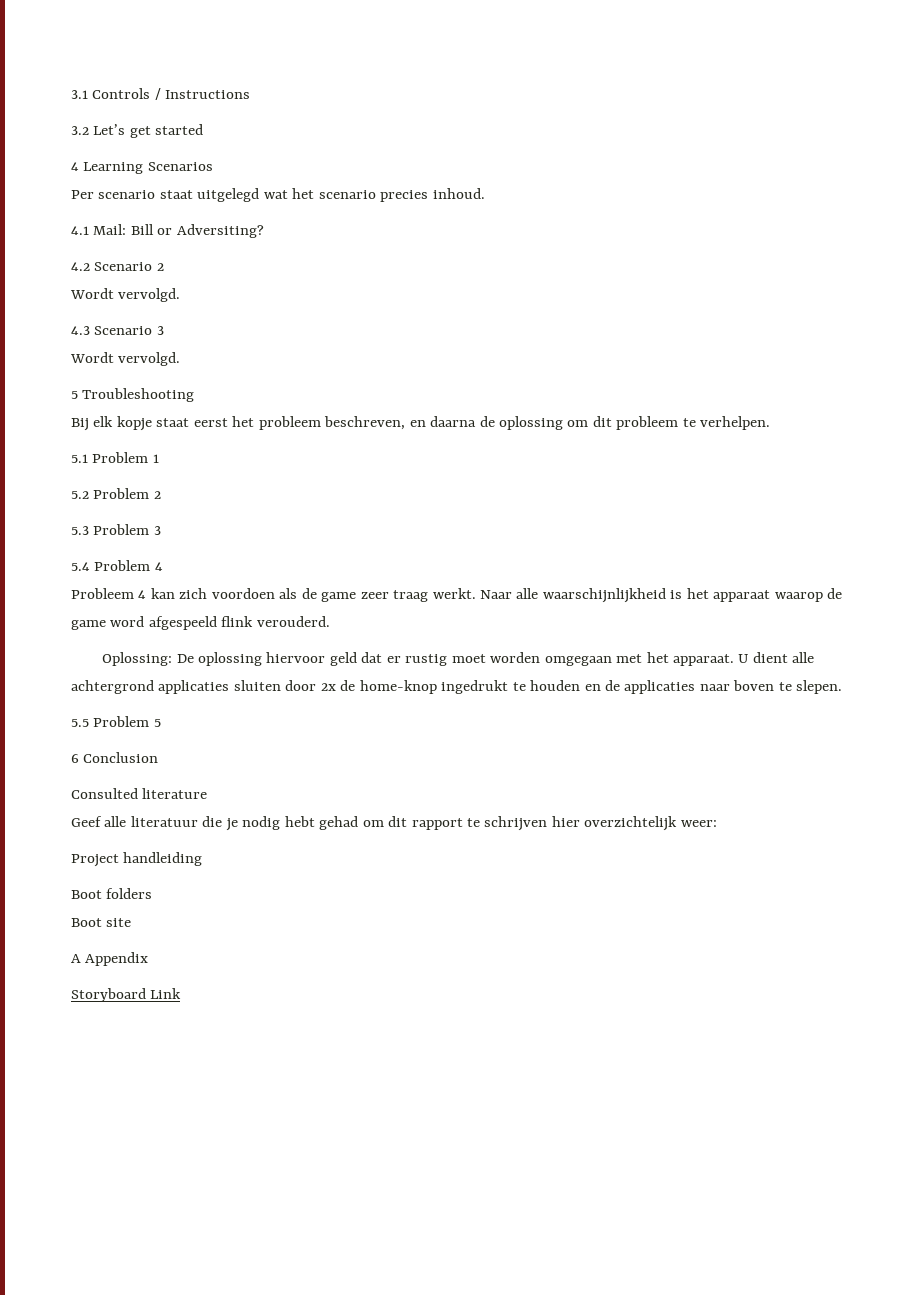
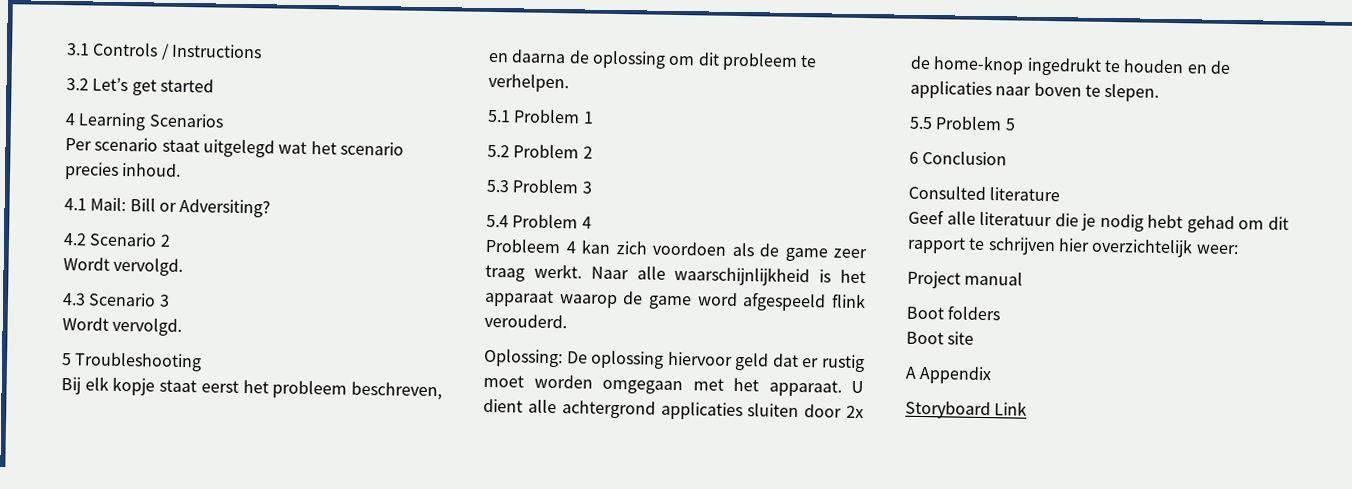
- Project handleiding
+ Project manual

